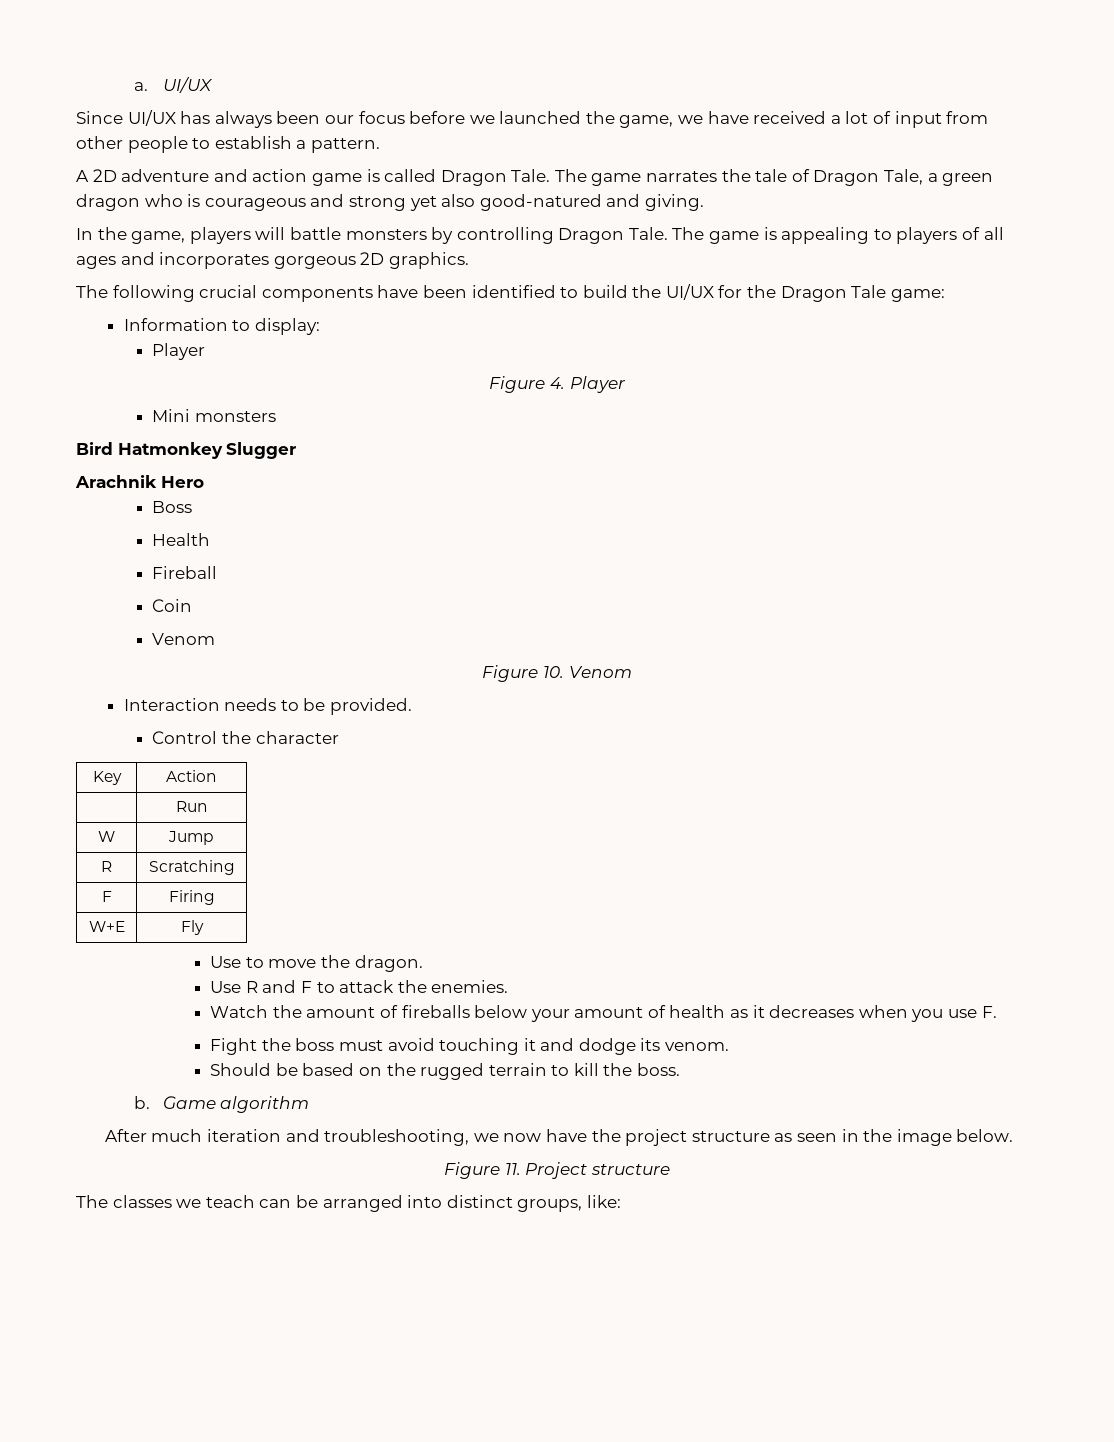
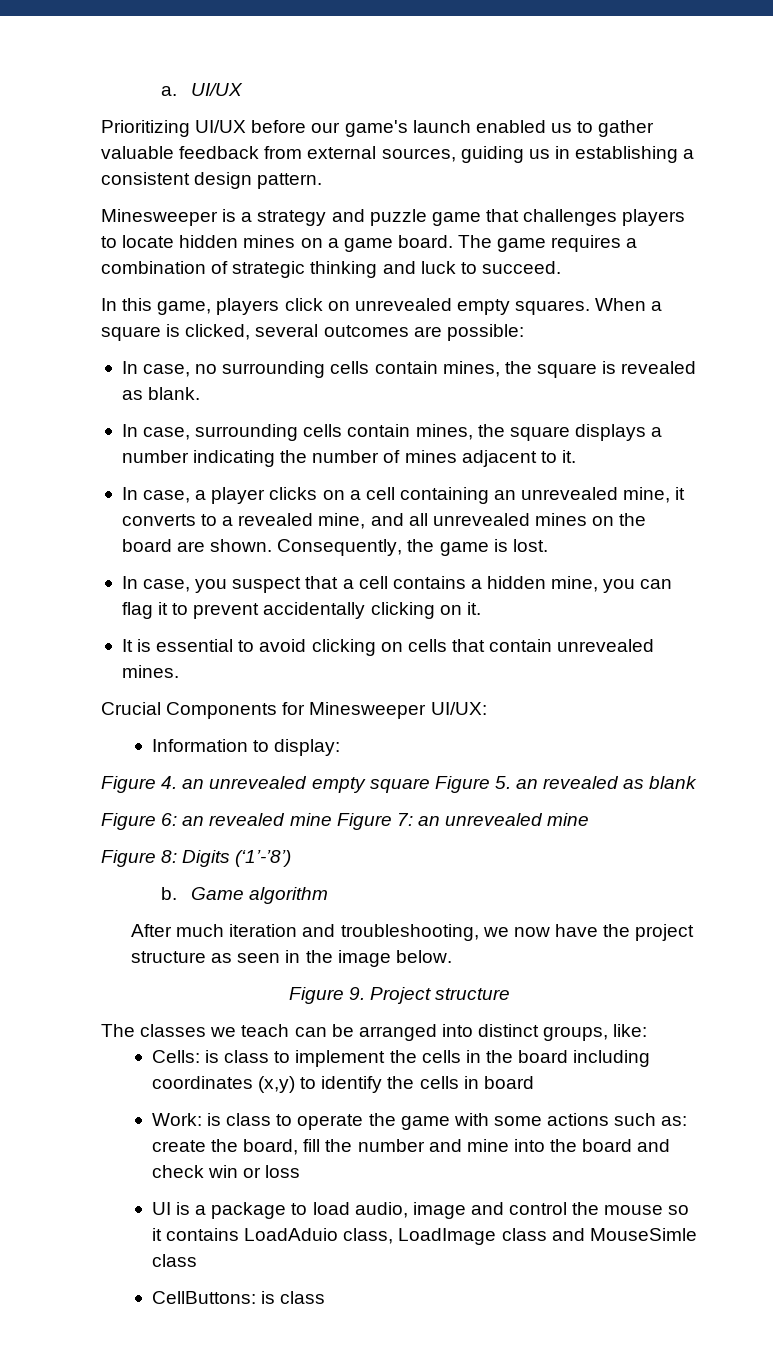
- Since UI/UX has always been our focus before we launched the game, we have received a lot of input from other people to establish a pattern.
- A 2D adventure and action game is called Dragon Tale. The game narrates the tale of Dragon Tale, a green dragon who is courageous and strong yet also good-natured and giving.
- In the game, players will battle monsters by controlling Dragon Tale. The game is appealing to players of all ages and incorporates gorgeous 2D graphics.
- The following crucial components have been identified to build the UI/UX for the Dragon Tale game:
+ Prioritizing UI/UX before our game's launch enabled us to gather valuable feedback from external sources, guiding us in establishing a consistent design pattern.
+ Minesweeper is a strategy and puzzle game that challenges players to locate hidden mines on a game board. The game requires a combination of strategic thinking and luck to succeed.
+ In this game, players click on unrevealed empty squares. When a square is clicked, several outcomes are possible:
+ In case, no surrounding cells contain mines, the square is revealed as blank.
+ In case, surrounding cells contain mines, the square displays a number indicating the number of mines adjacent to it.
+ In case, a player clicks on a cell containing an unrevealed mine, it converts to a revealed mine, and all unrevealed mines on the board are shown. Consequently, the game is lost.
+ In case, you suspect that a cell contains a hidden mine, you can flag it to prevent accidentally clicking on it.
+ It is essential to avoid clicking on cells that contain unrevealed mines.
+ Crucial Components for Minesweeper UI/UX:
  Information to display:
- Player
- Figure 4. Player
- Mini monsters
- Bird Hatmonkey Slugger
- Arachnik Hero
- Boss
- Health
- Fireball
- Coin
- Venom
- Figure 10. Venom
- Interaction needs to be provided.
- Control the character
- Key | Action
- | Run
- W | Jump
- R | Scratching
- F | Firing
- W+E | Fly
- Use to move the dragon.
- Use R and F to attack the enemies.
- Watch the amount of fireballs below your amount of health as it decreases when you use F.
- Fight the boss must avoid touching it and dodge its venom.
- Should be based on the rugged terrain to kill the boss.
+ Figure 4. an unrevealed empty square Figure 5. an revealed as blank
+ Figure 6: an revealed mine Figure 7: an unrevealed mine
+ Figure 8: Digits (‘1’-’8’)
- Figure 11. Project structure
+ Figure 9. Project structure
+ Cells: is class to implement the cells in the board including coordinates (x,y) to identify the cells in board
+ Work: is class to operate the game with some actions such as: create the board, fill the number and mine into the board and check win or loss
+ UI is a package to load audio, image and control the mouse so it contains LoadAduio class, LoadImage class and MouseSimle class
+ CellButtons: is class

